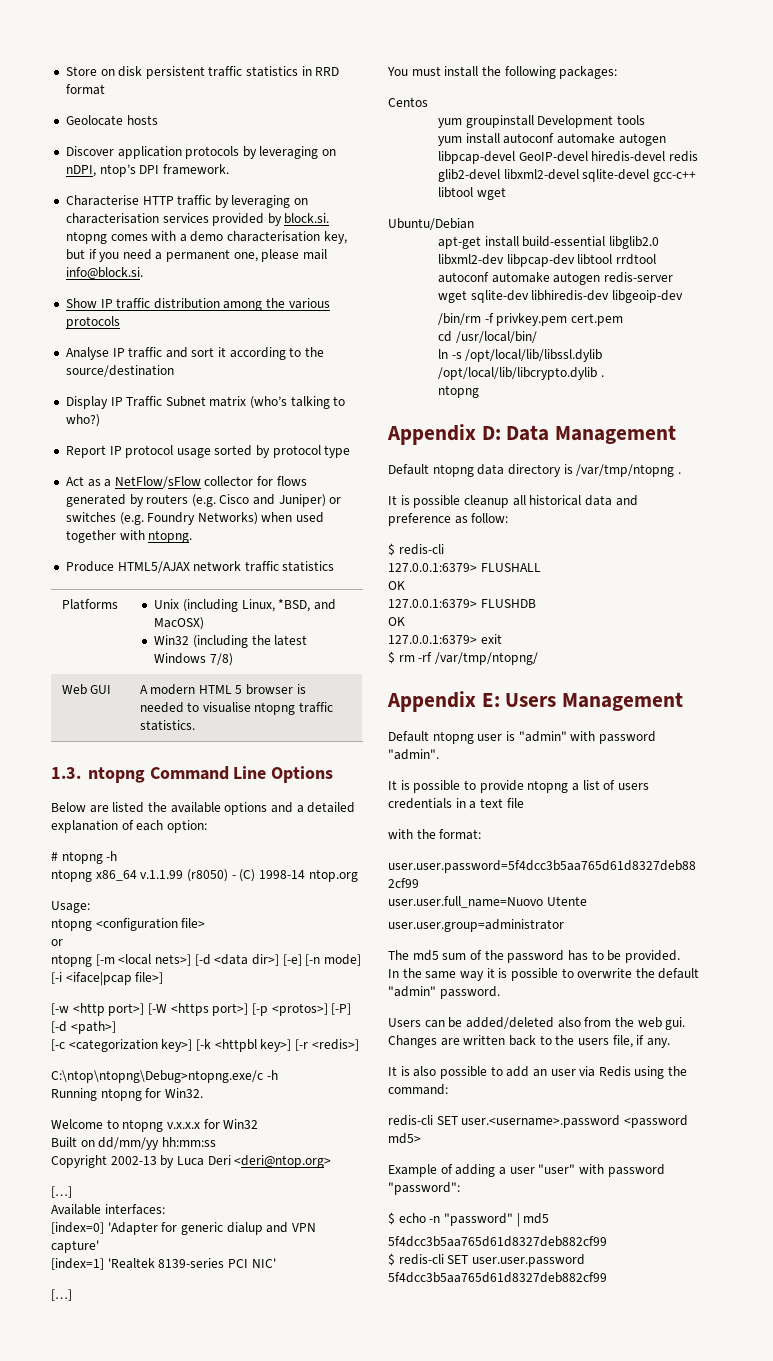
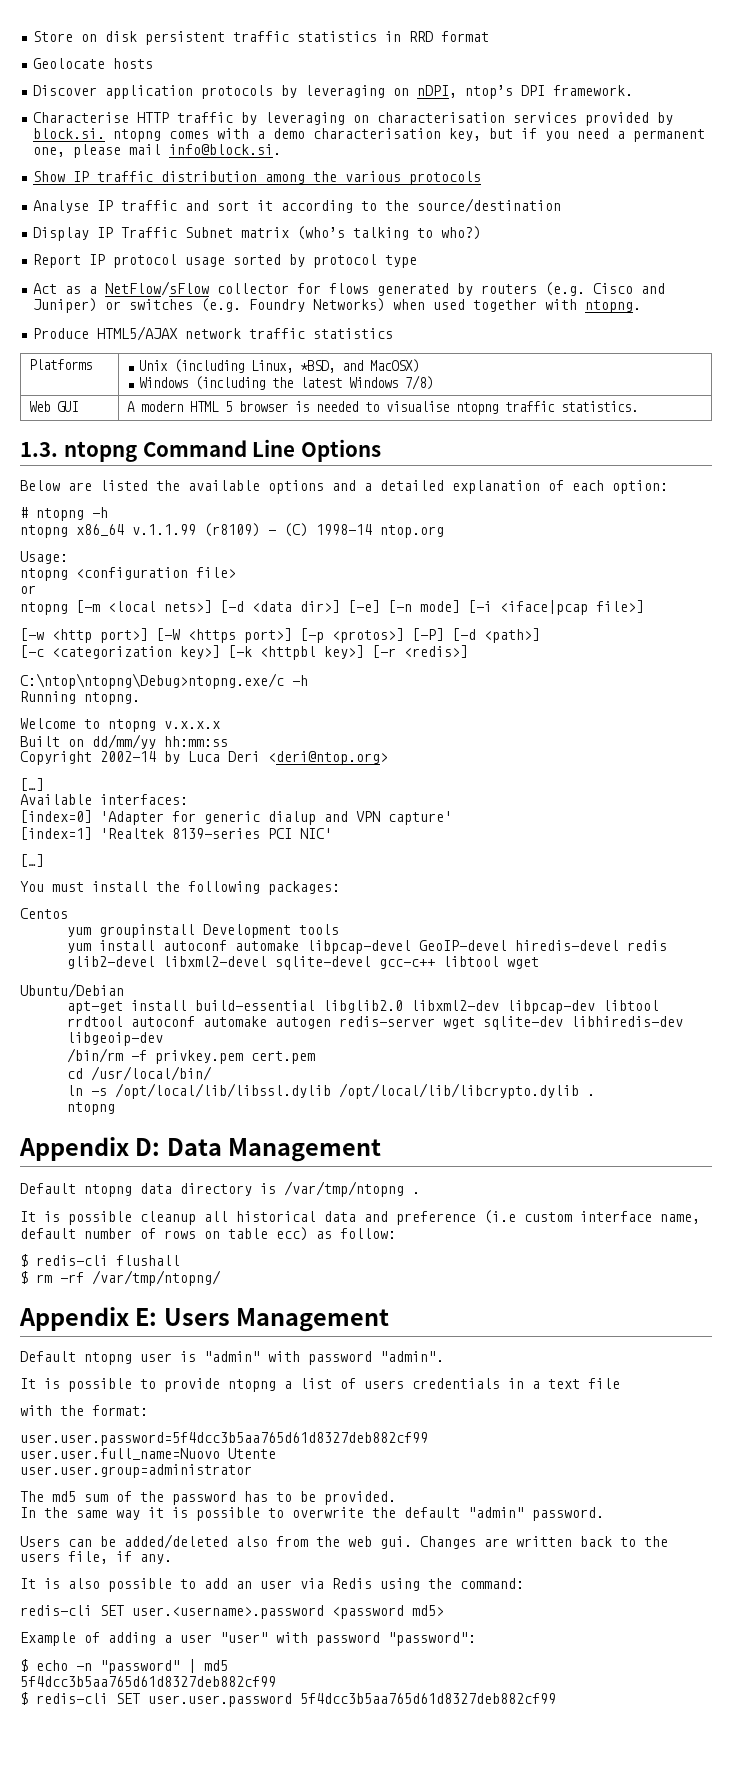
  Platforms | Unix (including Linux, *BSD, and MacOSX)
- Win32 (including the latest Windows 7/8)
+ Windows (including the latest Windows 7/8)
- ntopng x86_64 v.1.1.99 (r8050) - (C) 1998-14 ntop.org
+ ntopng x86_64 v.1.1.99 (r8109) - (C) 1998-14 ntop.org
- Running ntopng for Win32.
+ Running ntopng.
- Welcome to ntopng v.x.x.x for Win32
+ Welcome to ntopng v.x.x.x
- Copyright 2002-13 by Luca Deri <deri@ntop.org>
+ Copyright 2002-14 by Luca Deri <deri@ntop.org>
- yum install autoconf automake autogen libpcap-devel GeoIP-devel hiredis-devel redis glib2-devel libxml2-devel sqlite-devel gcc-c++ libtool wget
+ yum install autoconf automake libpcap-devel GeoIP-devel hiredis-devel redis glib2-devel libxml2-devel sqlite-devel gcc-c++ libtool wget
- It is possible cleanup all historical data and preference as follow:
- $ redis-cli
- 127.0.0.1:6379> FLUSHALL
- OK
- 127.0.0.1:6379> FLUSHDB
- OK
- 127.0.0.1:6379> exit
+ It is possible cleanup all historical data and preference (i.e custom interface name, default number of rows on table ecc) as follow:
+ $ redis-cli flushall

